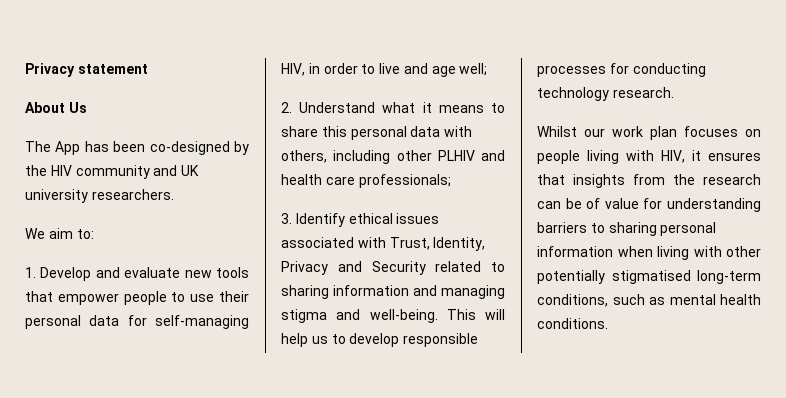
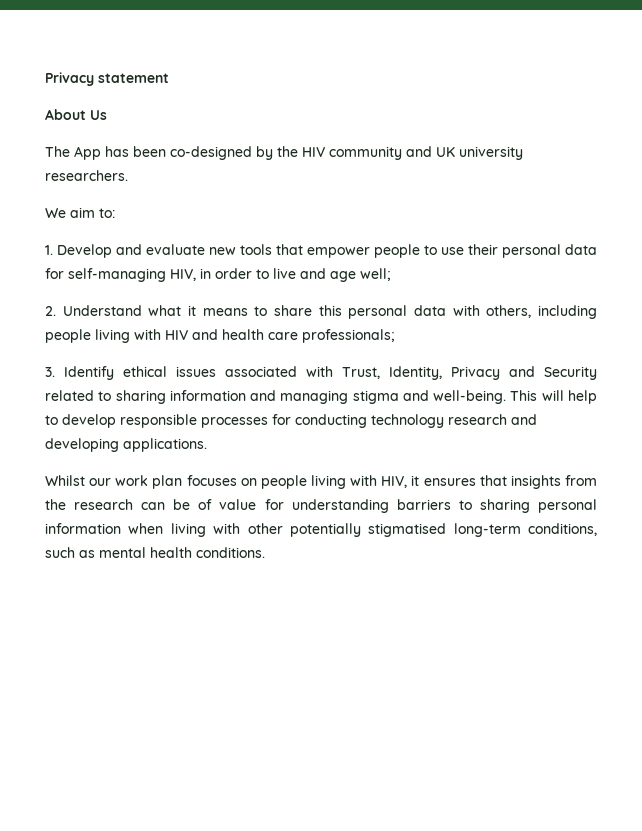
- 2. Understand what it means to share this personal data with others, including other PLHIV and health care professionals;
+ 2. Understand what it means to share this personal data with others, including people living with HIV and health care professionals;
- This will help us to develop responsible processes for conducting technology research.
+ This will help to develop responsible processes for conducting technology research and developing applications.

